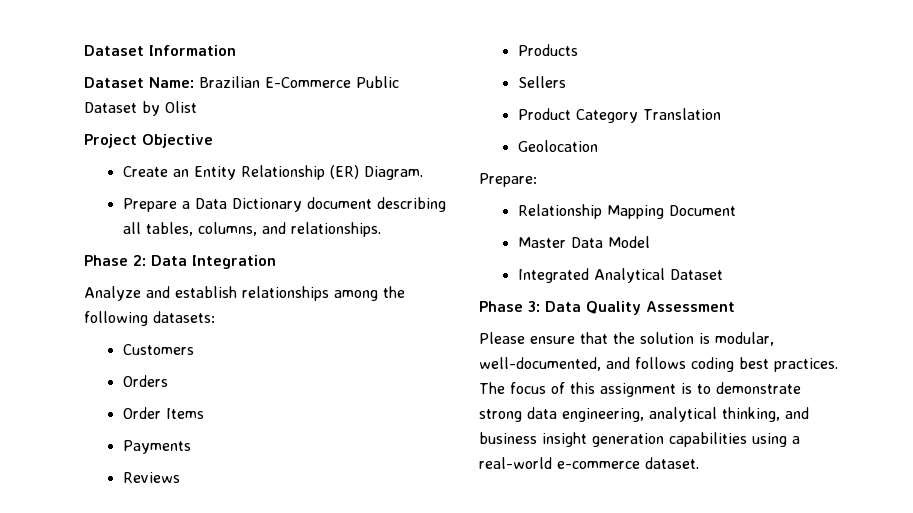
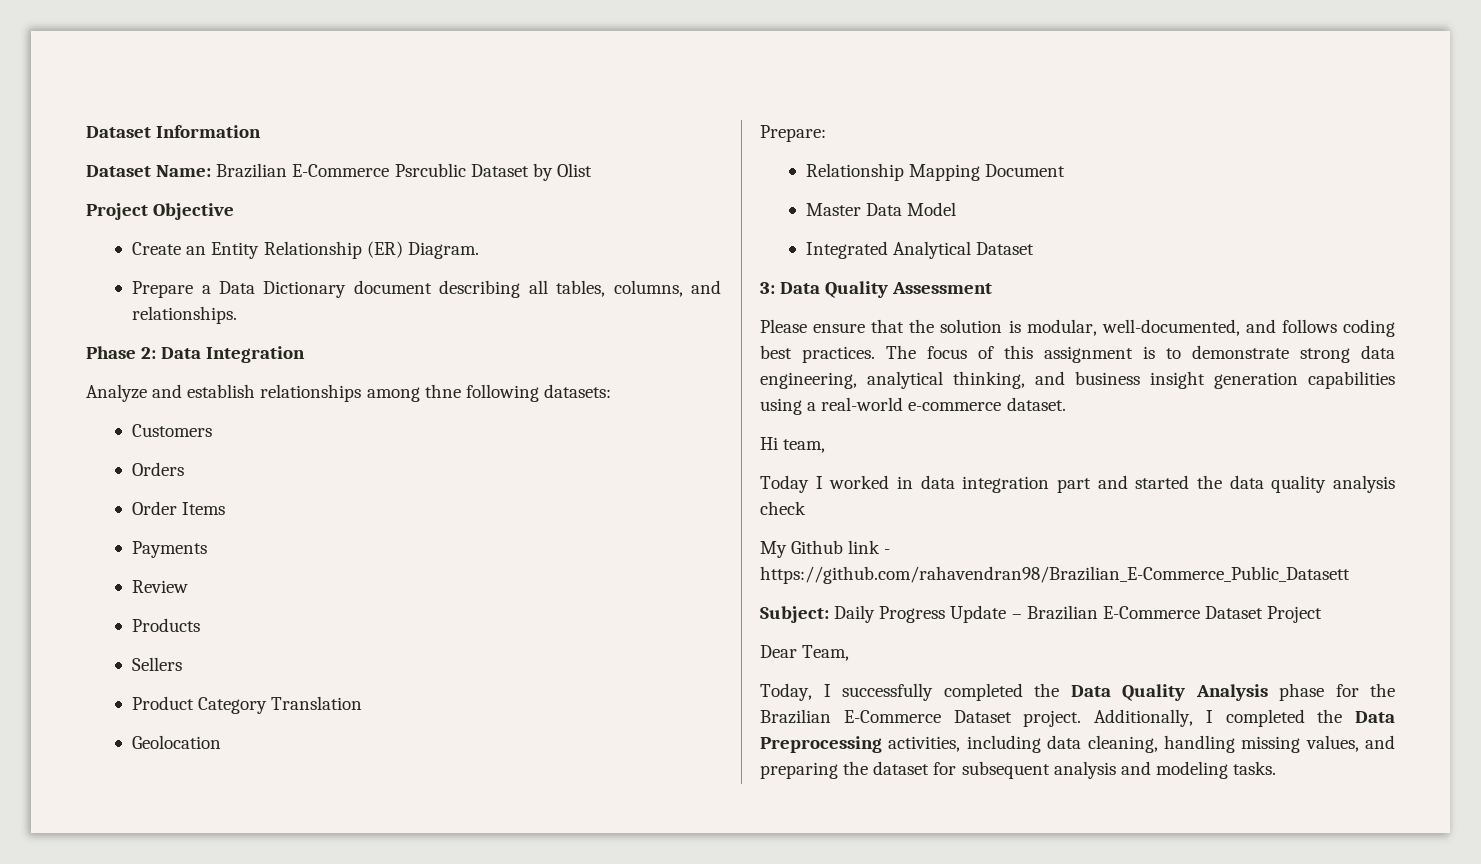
- Dataset Name: Brazilian E-Commerce Public Dataset by Olist
+ Dataset Name: Brazilian E-Commerce Psrcublic Dataset by Olist
- Analyze and establish relationships among the following datasets:
+ Analyze and establish relationships among thne following datasets:
- Reviews
+ Review
- Phase 3: Data Quality Assessment
+ 3: Data Quality Assessment
+ Hi team,
+ Today I worked in data integration part and started the data quality analysis check
+ My Github link - https://github.com/rahavendran98/Brazilian_E-Commerce_Public_Datasett
+ Subject: Daily Progress Update – Brazilian E-Commerce Dataset Project
+ Dear Team,
+ Today, I successfully completed the Data Quality Analysis phase for the Brazilian E-Commerce Dataset project. Additionally, I completed the Data Preprocessing activities, including data cleaning, handling missing values, and preparing the dataset for subsequent analysis and modeling tasks.

